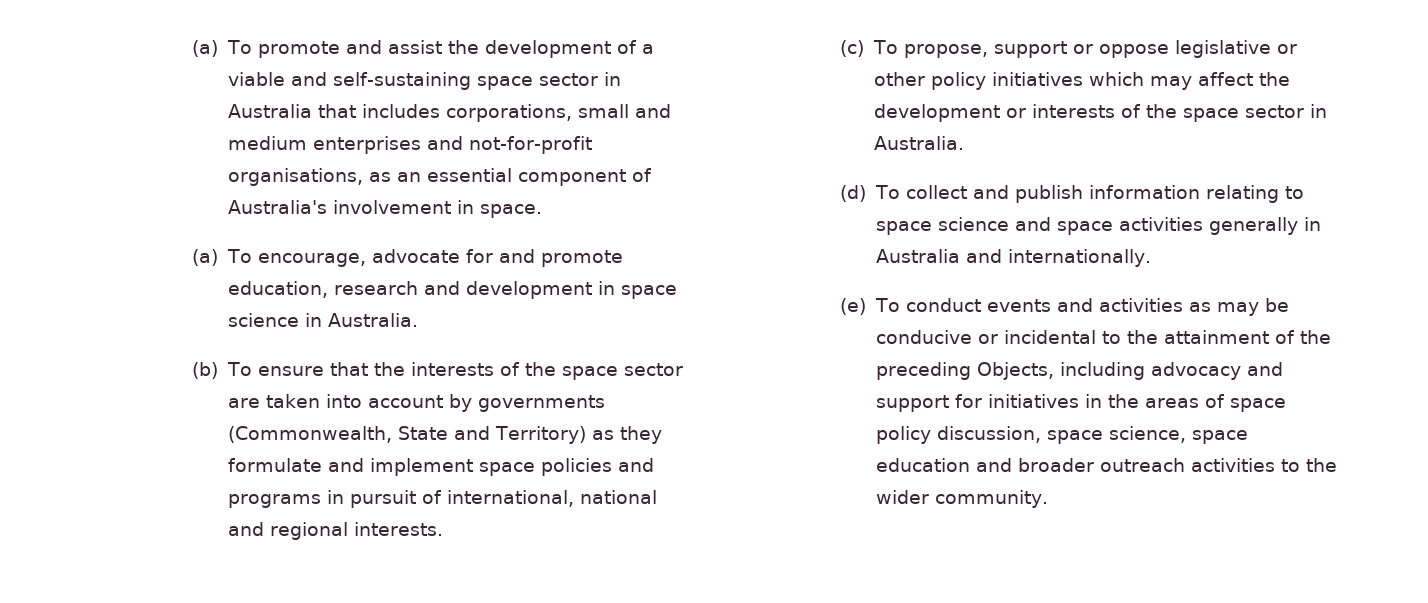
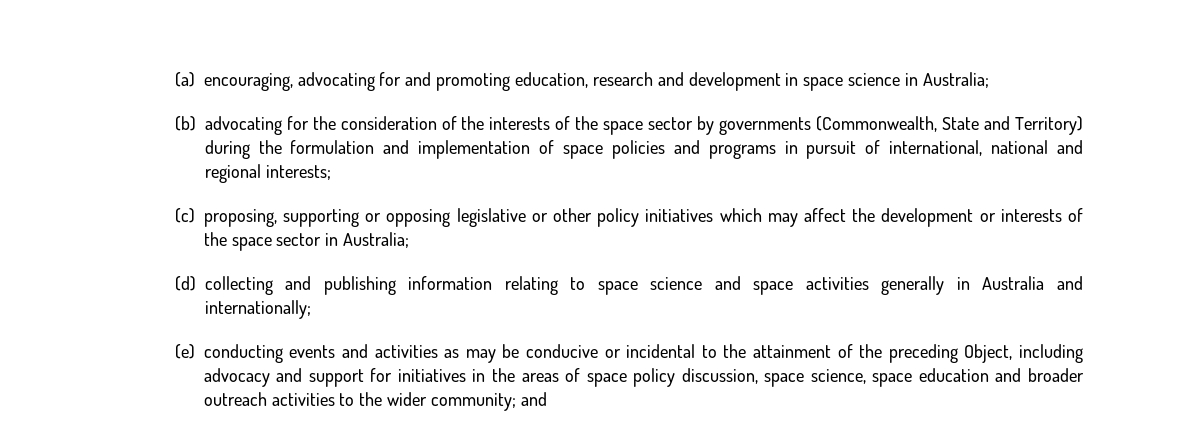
- (a) To promote and assist the development of a viable and self-sustaining space sector in Australia that includes corporations, small and medium enterprises and not-for-profit organisations, as an essential component of Australia's involvement in space.
- (a) To encourage, advocate for and promote education, research and development in space science in Australia.
+ (a) encouraging, advocating for and promoting education, research and development in space science in Australia;
- (b) To ensure that the interests of the space sector are taken into account by governments (Commonwealth, State and Territory) as they formulate and implement space policies and programs in pursuit of international, national and regional interests.
+ (b) advocating for the consideration of the interests of the space sector by governments (Commonwealth, State and Territory) during the formulation and implementation of space policies and programs in pursuit of international, national and regional interests;
- (c) To propose, support or oppose legislative or other policy initiatives which may affect the development or interests of the space sector in Australia.
+ (c) proposing, supporting or opposing legislative or other policy initiatives which may affect the development or interests of the space sector in Australia;
- (d) To collect and publish information relating to space science and space activities generally in Australia and internationally.
+ (d) collecting and publishing information relating to space science and space activities generally in Australia and internationally;
- (e) To conduct events and activities as may be conducive or incidental to the attainment of the preceding Objects, including advocacy and support for initiatives in the areas of space policy discussion, space science, space education and broader outreach activities to the wider community.
+ (e) conducting events and activities as may be conducive or incidental to the attainment of the preceding Object, including advocacy and support for initiatives in the areas of space policy discussion, space science, space education and broader outreach activities to the wider community; and

